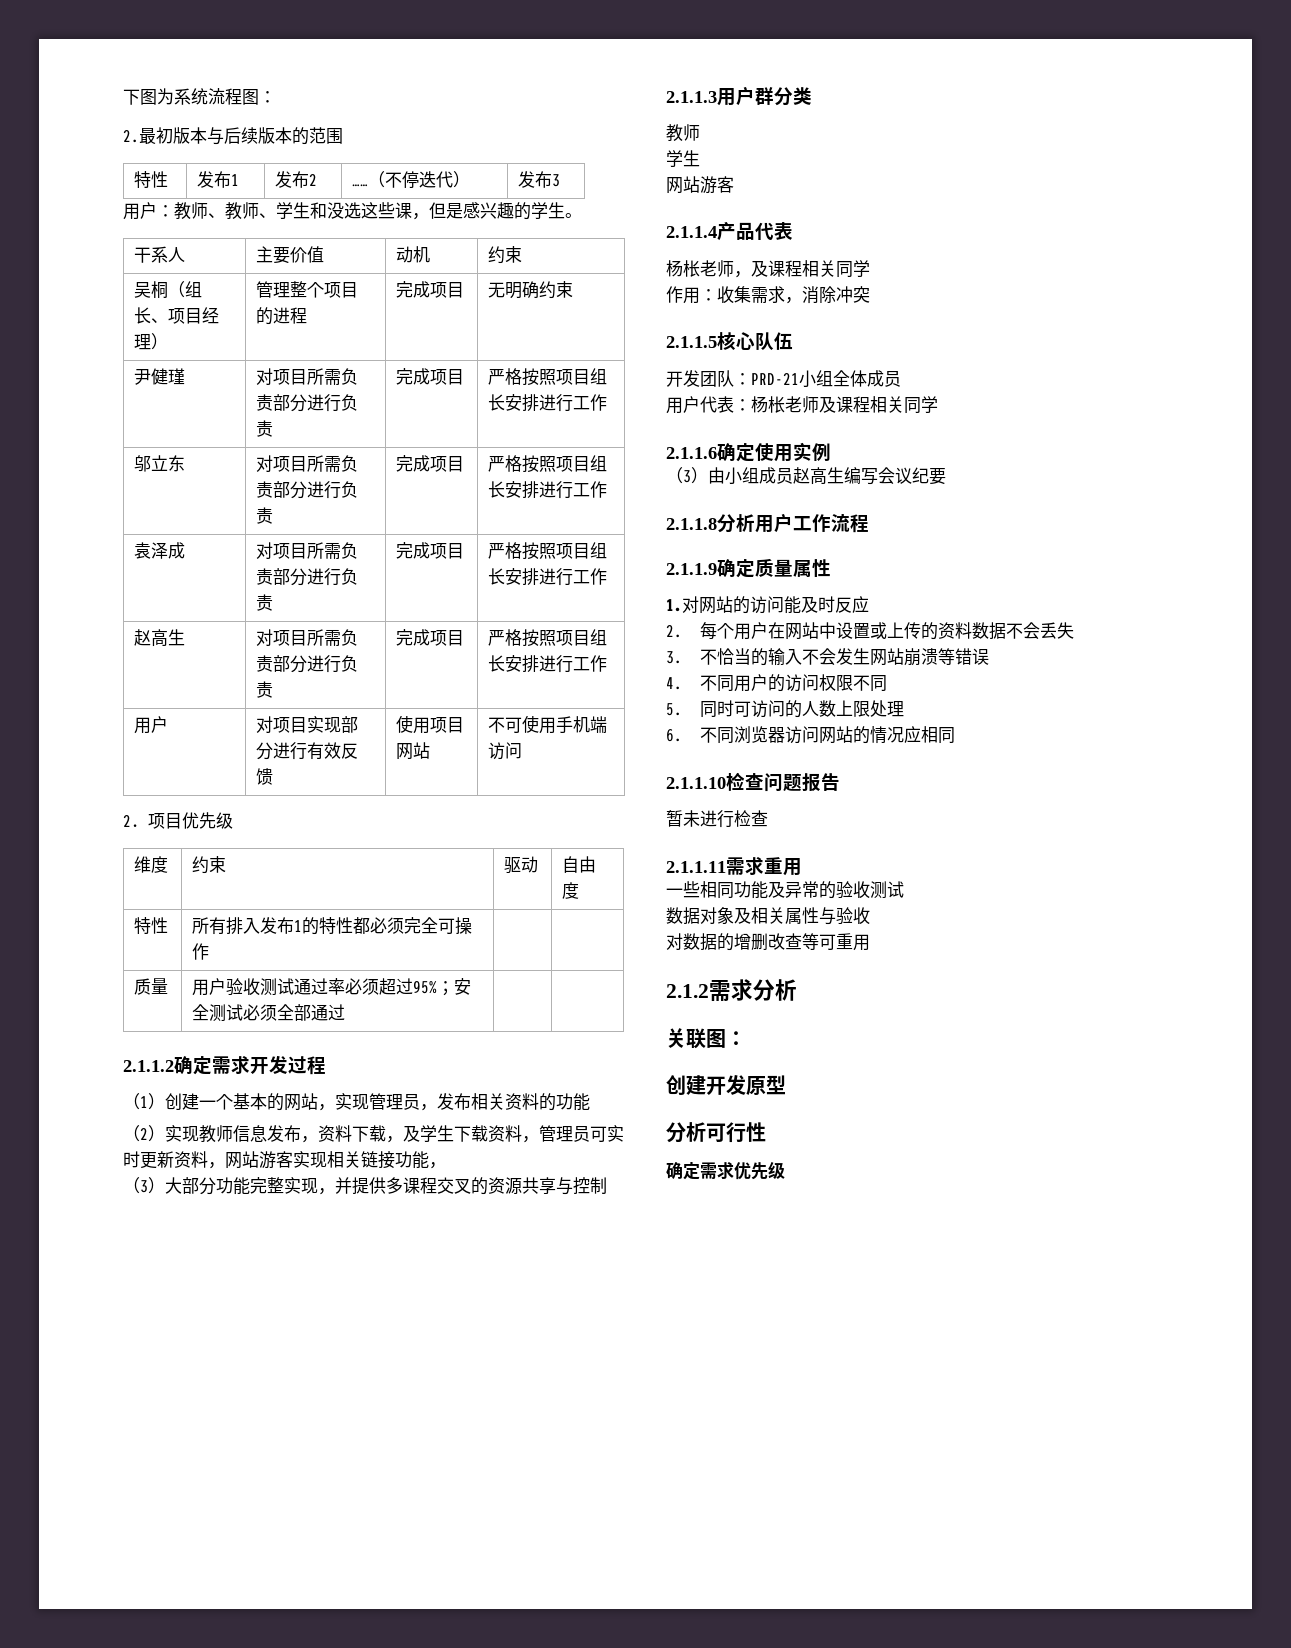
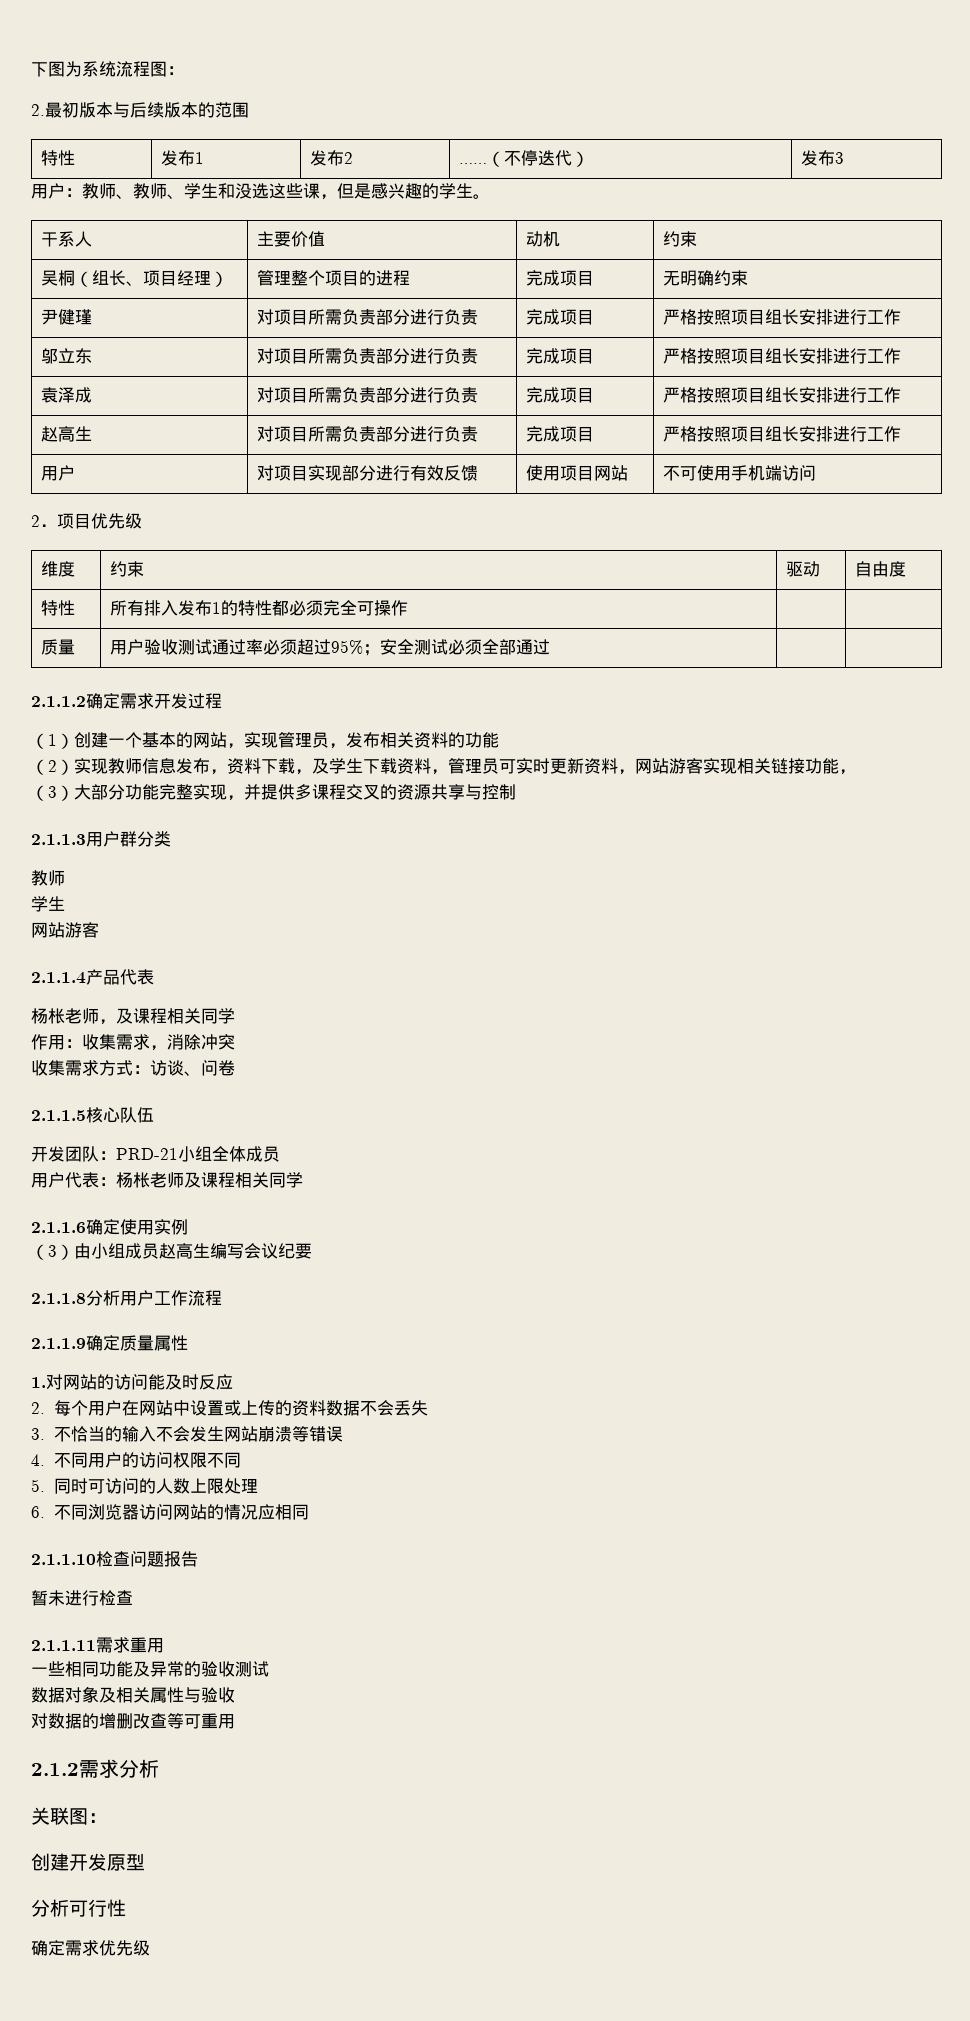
+ 收集需求方式：访谈、问卷

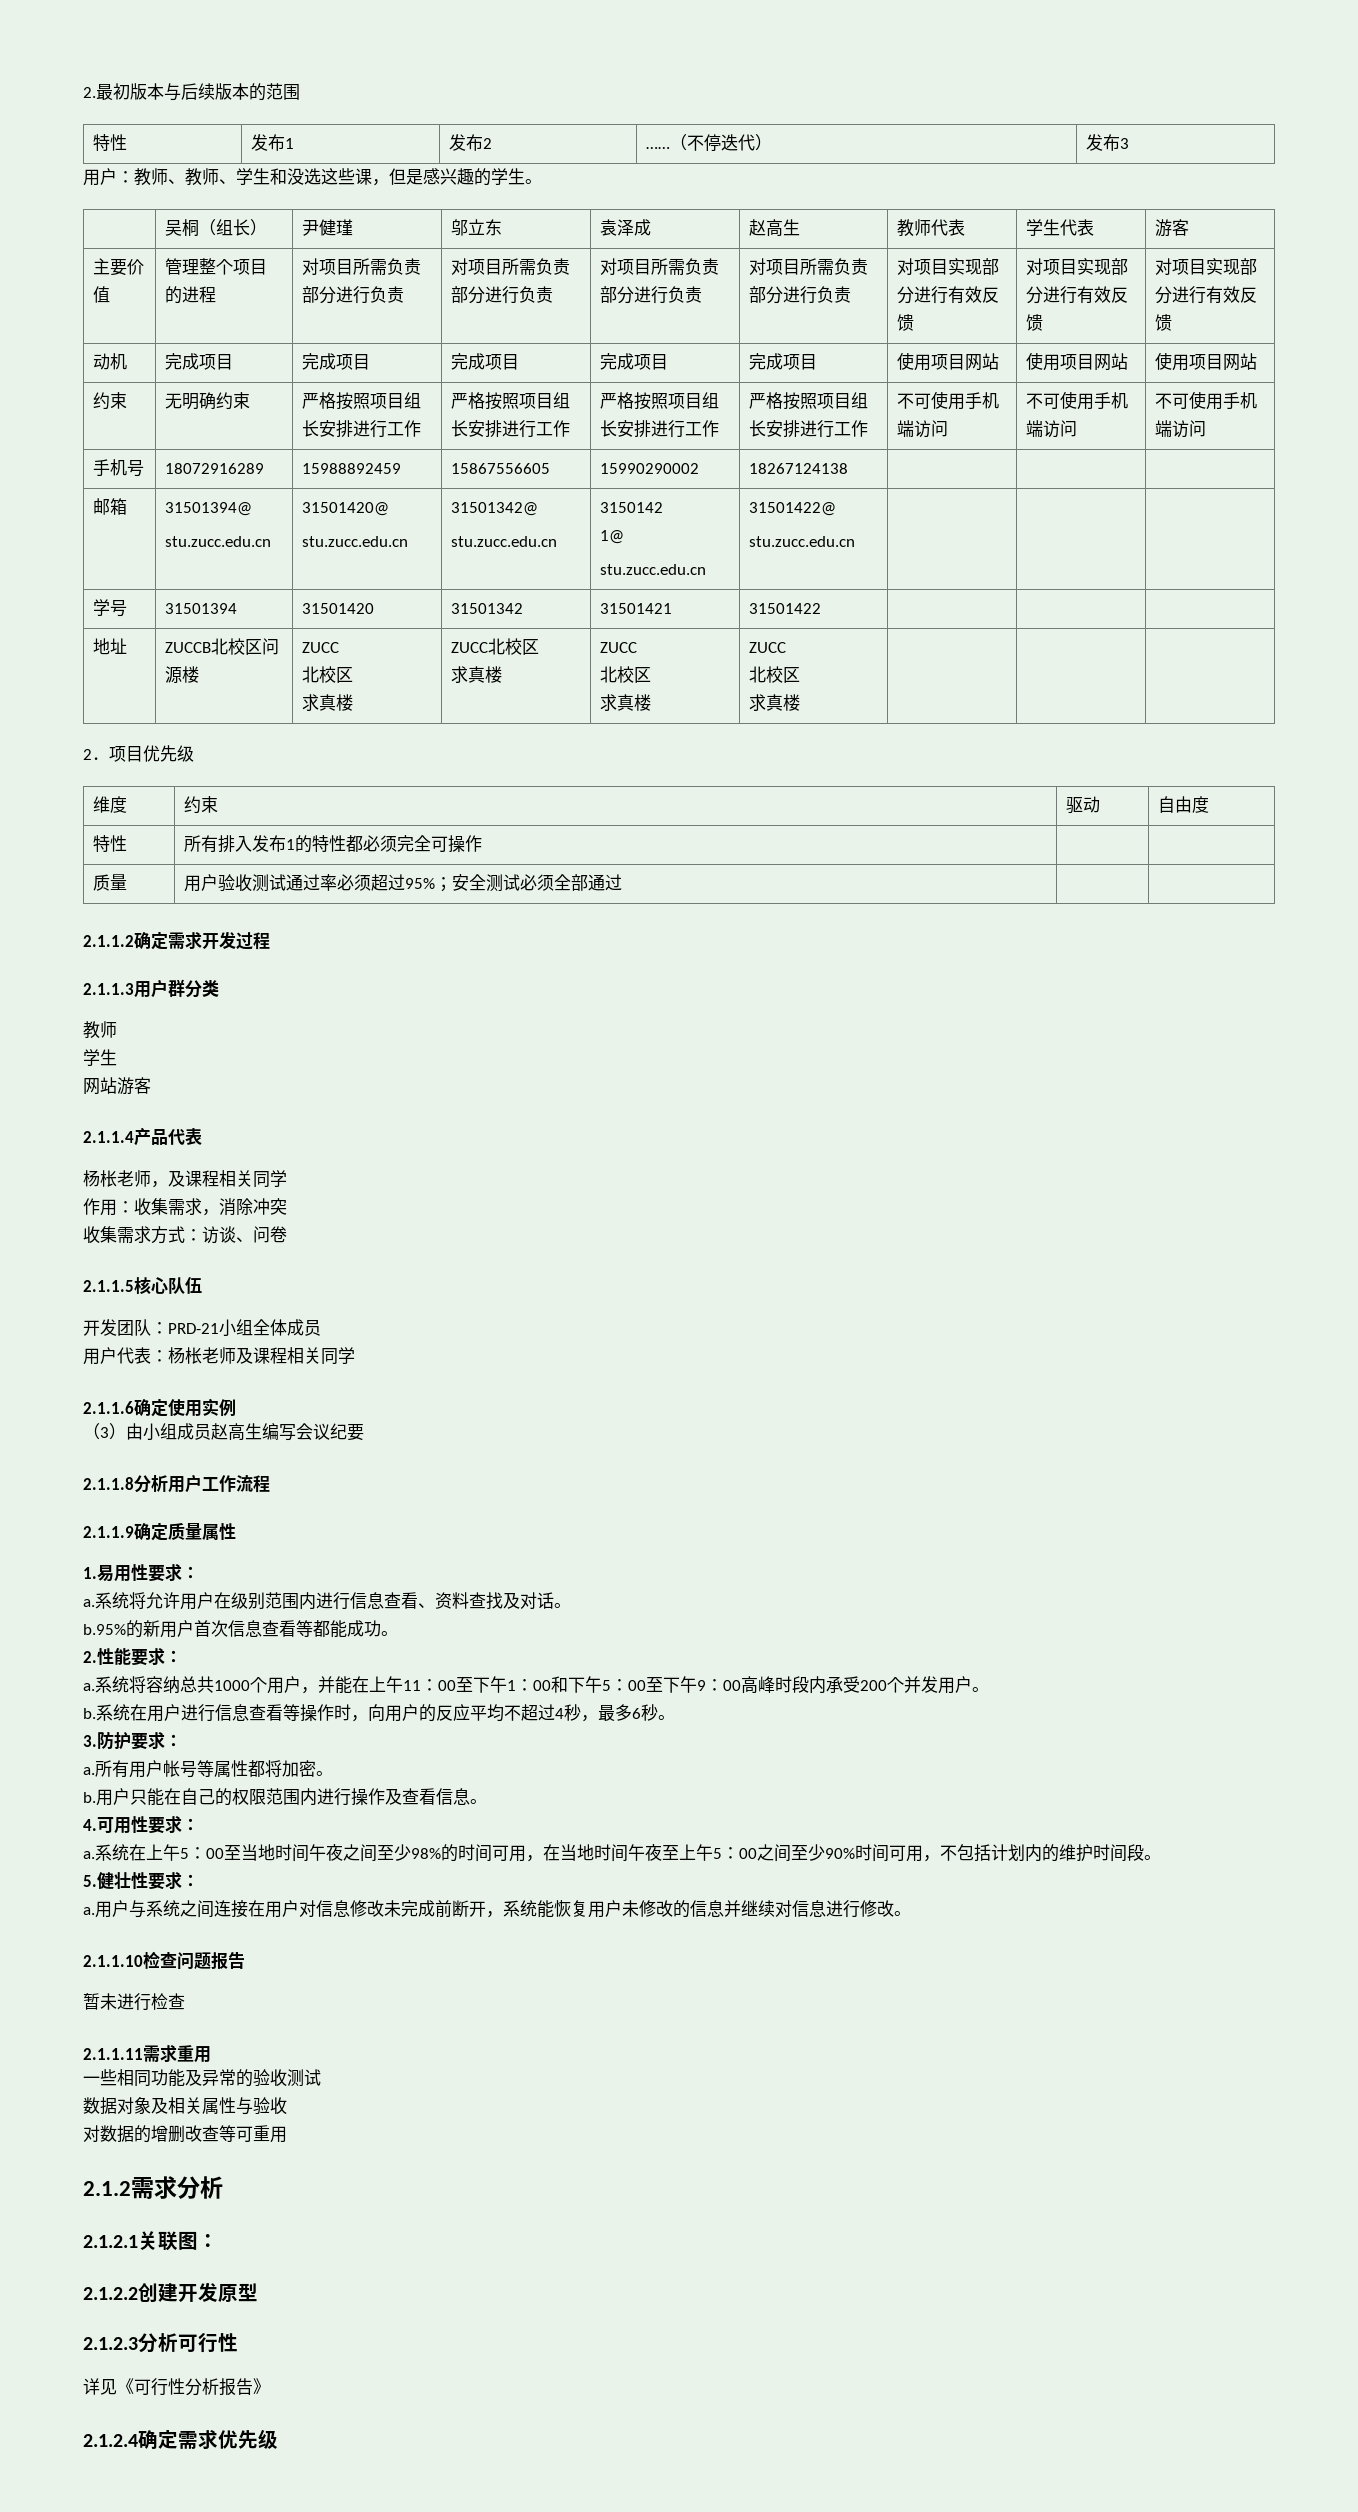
- 下图为系统流程图：
- 干系人 | 主要价值 | 动机 | 约束
- 吴桐（组长、项目经理） | 管理整个项目的进程 | 完成项目 | 无明确约束
- 尹健瑾 | 对项目所需负责部分进行负责 | 完成项目 | 严格按照项目组长安排进行工作
- 邬立东 | 对项目所需负责部分进行负责 | 完成项目 | 严格按照项目组长安排进行工作
- 袁泽成 | 对项目所需负责部分进行负责 | 完成项目 | 严格按照项目组长安排进行工作
- 赵高生 | 对项目所需负责部分进行负责 | 完成项目 | 严格按照项目组长安排进行工作
- 用户 | 对项目实现部分进行有效反馈 | 使用项目网站 | 不可使用手机端访问
+ | 吴桐（组长） | 尹健瑾 | 邬立东 | 袁泽成 | 赵高生 | 教师代表 | 学生代表 | 游客
+ 主要价值 | 管理整个项目的进程 | 对项目所需负责部分进行负责 | 对项目所需负责部分进行负责 | 对项目所需负责部分进行负责 | 对项目所需负责部分进行负责 | 对项目实现部分进行有效反馈 | 对项目实现部分进行有效反馈 | 对项目实现部分进行有效反馈
+ 动机 | 完成项目 | 完成项目 | 完成项目 | 完成项目 | 完成项目 | 使用项目网站 | 使用项目网站 | 使用项目网站
+ 约束 | 无明确约束 | 严格按照项目组长安排进行工作 | 严格按照项目组长安排进行工作 | 严格按照项目组长安排进行工作 | 严格按照项目组长安排进行工作 | 不可使用手机端访问 | 不可使用手机端访问 | 不可使用手机端访问
+ 手机号 | 18072916289 | 15988892459 | 15867556605 | 15990290002 | 18267124138 | | |
+ 邮箱 | 31501394@
+ stu.zucc.edu.cn | 31501420@
+ stu.zucc.edu.cn | 31501342@
+ stu.zucc.edu.cn | 3150142
+ 1@
+ stu.zucc.edu.cn | 31501422@
+ stu.zucc.edu.cn | | |
+ 学号 | 31501394 | 31501420 | 31501342 | 31501421 | 31501422 | | |
+ 地址 | ZUCCB北校区问源楼 | ZUCC
+ 北校区
+ 求真楼 | ZUCC北校区
+ 求真楼 | ZUCC
+ 北校区
+ 求真楼 | ZUCC
+ 北校区
+ 求真楼 | | |
- （1）创建一个基本的网站，实现管理员，发布相关资料的功能
- （2）实现教师信息发布，资料下载，及学生下载资料，管理员可实时更新资料，网站游客实现相关链接功能，
- （3）大部分功能完整实现，并提供多课程交叉的资源共享与控制
- 1.对网站的访问能及时反应
- 2.每个用户在网站中设置或上传的资料数据不会丢失
- 3.不恰当的输入不会发生网站崩溃等错误
- 4.不同用户的访问权限不同
- 5.同时可访问的人数上限处理
- 6.不同浏览器访问网站的情况应相同
+ 1.易用性要求：
+ a.系统将允许用户在级别范围内进行信息查看、资料查找及对话。
+ b.95%的新用户首次信息查看等都能成功。
+ 2.性能要求：
+ a.系统将容纳总共1000个用户，并能在上午11：00至下午1：00和下午5：00至下午9：00高峰时段内承受200个并发用户。
+ b.系统在用户进行信息查看等操作时，向用户的反应平均不超过4秒，最多6秒。
+ 3.防护要求：
+ a.所有用户帐号等属性都将加密。
+ b.用户只能在自己的权限范围内进行操作及查看信息。
+ 4.可用性要求：
+ a.系统在上午5：00至当地时间午夜之间至少98%的时间可用，在当地时间午夜至上午5：00之间至少90%时间可用，不包括计划内的维护时间段。
+ 5.健壮性要求：
+ a.用户与系统之间连接在用户对信息修改未完成前断开，系统能恢复用户未修改的信息并继续对信息进行修改。
- 关联图：
+ 2.1.2.1关联图：
- 创建开发原型
+ 2.1.2.2创建开发原型
- 分析可行性
+ 2.1.2.3分析可行性
- 确定需求优先级
+ 详见《可行性分析报告》
+ 2.1.2.4确定需求优先级

